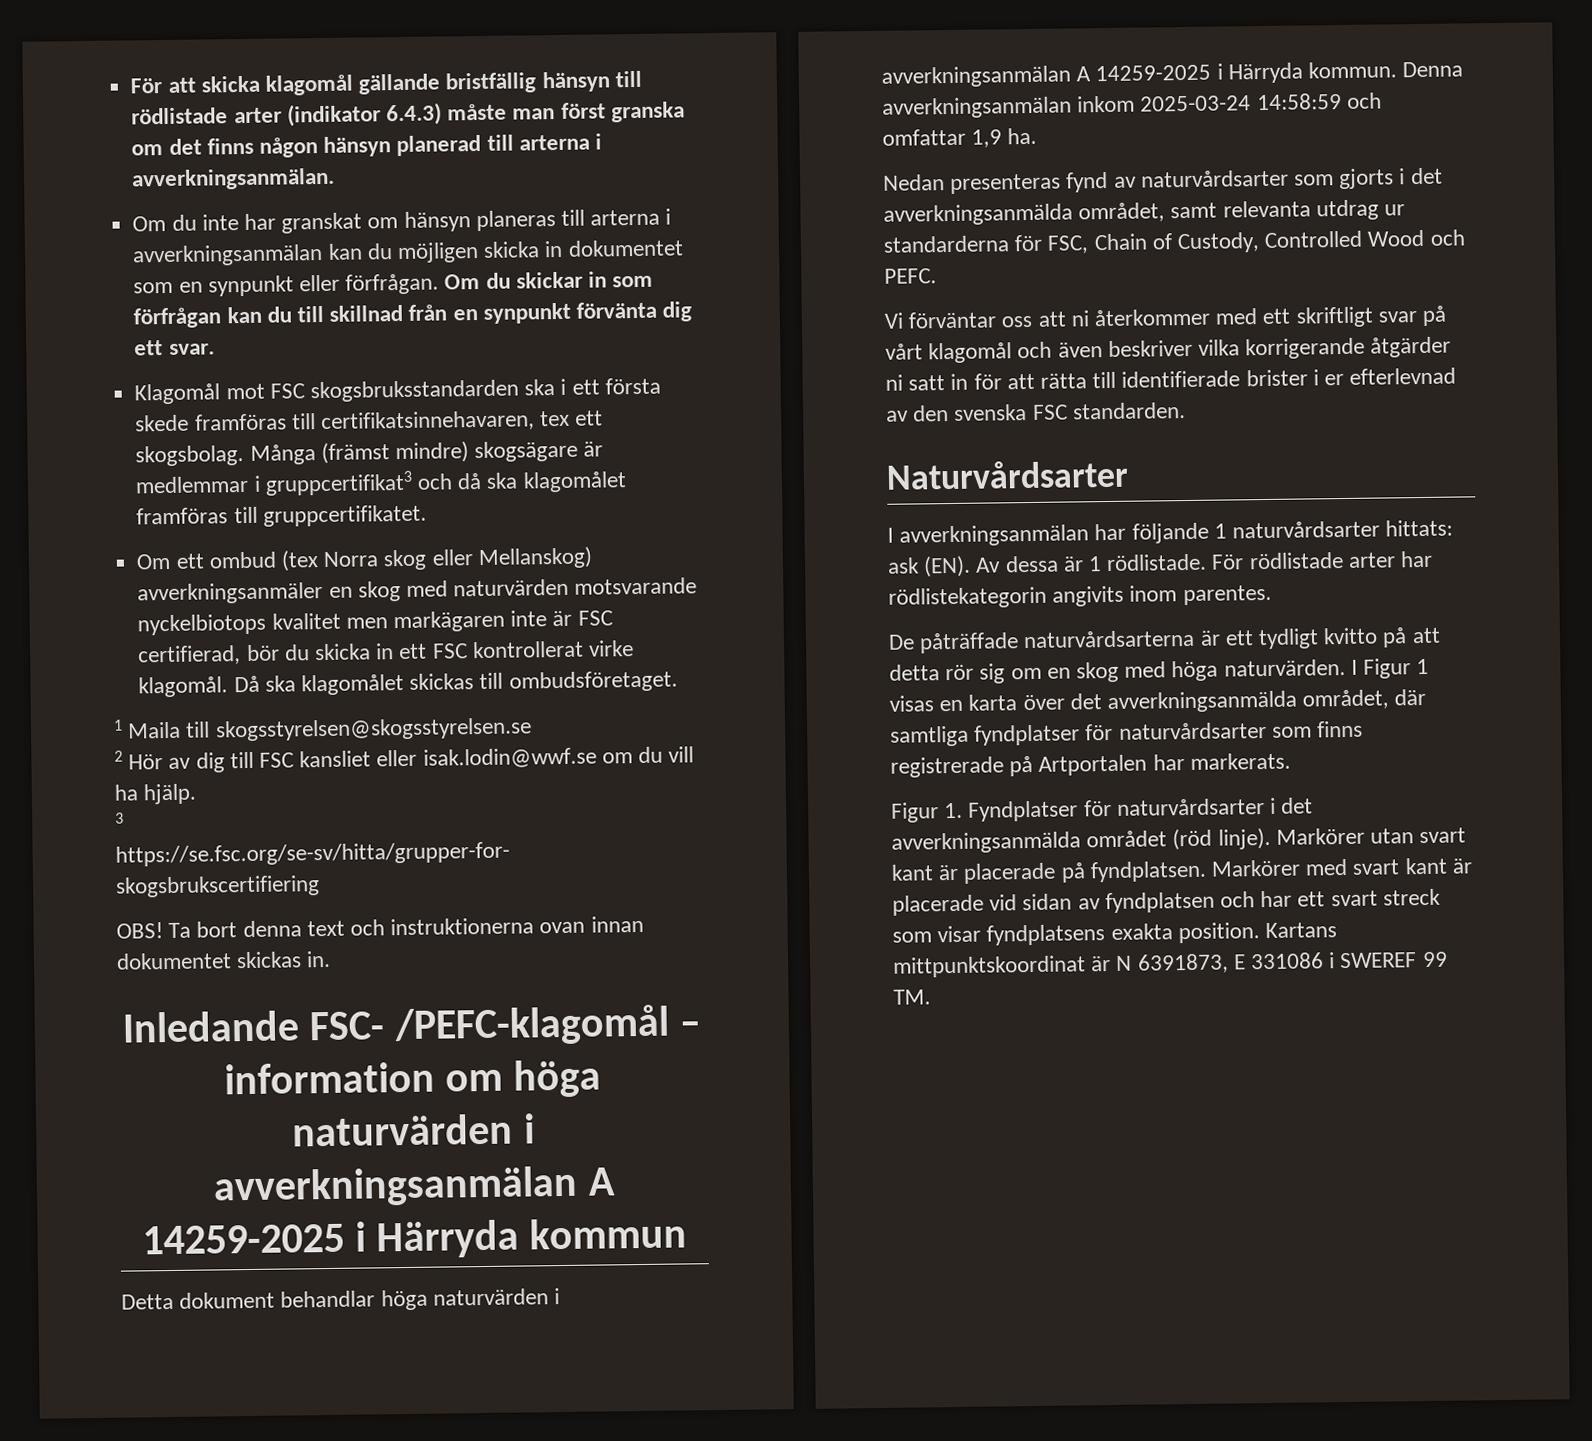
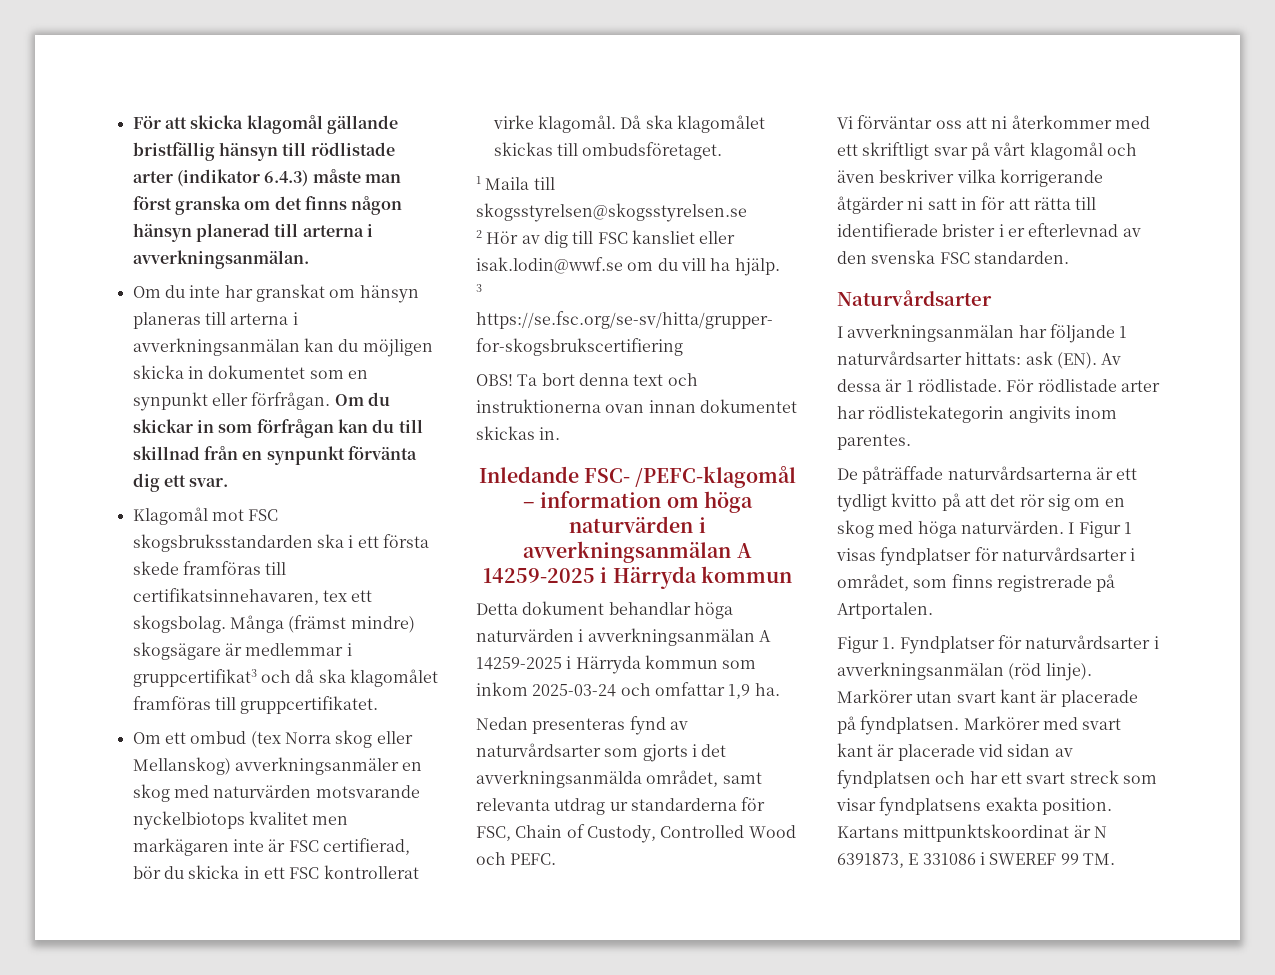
- Detta dokument behandlar höga naturvärden i avverkningsanmälan A 14259-2025 i Härryda kommun. Denna avverkningsanmälan inkom 2025-03-24 14:58:59 och omfattar 1,9 ha.
+ Detta dokument behandlar höga naturvärden i avverkningsanmälan A 14259-2025 i Härryda kommun som inkom 2025-03-24 och omfattar 1,9 ha.
- De påträffade naturvårdsarterna är ett tydligt kvitto på att detta rör sig om en skog med höga naturvärden.
+ De påträffade naturvårdsarterna är ett tydligt kvitto på att det rör sig om en skog med höga naturvärden.
- I Figur 1 visas en karta över det avverkningsanmälda området, där samtliga fyndplatser för naturvårdsarter som finns registrerade på Artportalen har markerats.
+ I Figur 1 visas fyndplatser för naturvårdsarter i området, som finns registrerade på Artportalen.
- Figur 1. Fyndplatser för naturvårdsarter i det avverkningsanmälda området (röd linje).
+ Figur 1. Fyndplatser för naturvårdsarter i avverkningsanmälan (röd linje).

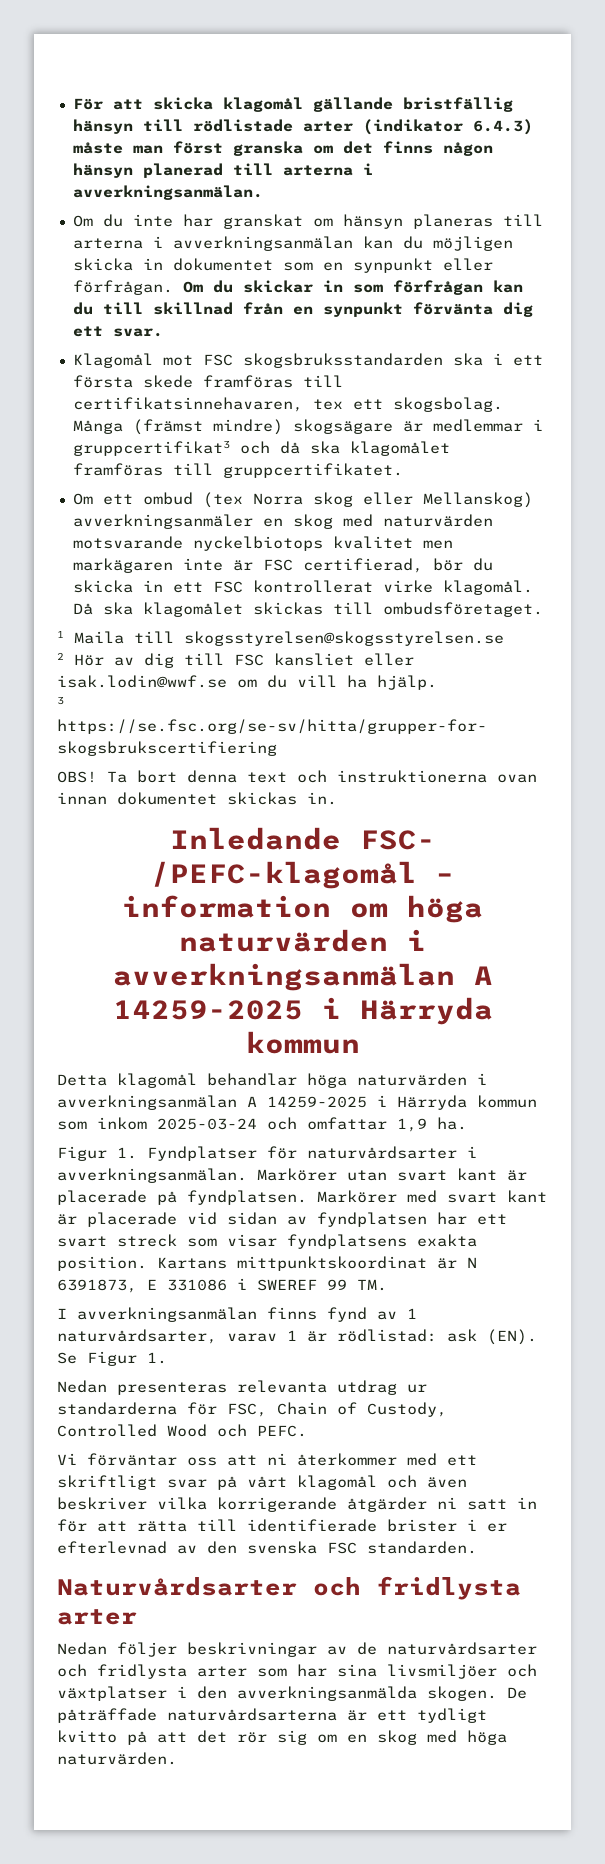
- Detta dokument behandlar höga naturvärden i avverkningsanmälan A 14259-2025 i Härryda kommun som inkom 2025-03-24 och omfattar 1,9 ha.
+ Detta klagomål behandlar höga naturvärden i avverkningsanmälan A 14259-2025 i Härryda kommun som inkom 2025-03-24 och omfattar 1,9 ha.
- Nedan presenteras fynd av naturvårdsarter som gjorts i det avverkningsanmälda området, samt relevanta utdrag ur standarderna för FSC, Chain of Custody, Controlled Wood och PEFC.
+ Figur 1. Fyndplatser för naturvårdsarter i avverkningsanmälan. Markörer utan svart kant är placerade på fyndplatsen. Markörer med svart kant är placerade vid sidan av fyndplatsen har ett svart streck som visar fyndplatsens exakta position. Kartans mittpunktskoordinat är N 6391873, E 331086 i SWEREF 99 TM.
+ I avverkningsanmälan finns fynd av 1 naturvårdsarter, varav 1 är rödlistad: ask (EN). Se Figur 1.
+ Nedan presenteras relevanta utdrag ur standarderna för FSC, Chain of Custody, Controlled Wood och PEFC.
- Naturvårdsarter
- I avverkningsanmälan har följande 1 naturvårdsarter hittats: ask (EN). Av dessa är 1 rödlistade. För rödlistade arter har rödlistekategorin angivits inom parentes.
- De påträffade naturvårdsarterna är ett tydligt kvitto på att det rör sig om en skog med höga naturvärden. I Figur 1 visas fyndplatser för naturvårdsarter i området, som finns registrerade på Artportalen.
- Figur 1. Fyndplatser för naturvårdsarter i avverkningsanmälan (röd linje). Markörer utan svart kant är placerade på fyndplatsen. Markörer med svart kant är placerade vid sidan av fyndplatsen och har ett svart streck som visar fyndplatsens exakta position. Kartans mittpunktskoordinat är N 6391873, E 331086 i SWEREF 99 TM.
+ Naturvårdsarter och fridlysta arter
+ Nedan följer beskrivningar av de naturvårdsarter och fridlysta arter som har sina livsmiljöer och växtplatser i den avverkningsanmälda skogen. De påträffade naturvårdsarterna är ett tydligt kvitto på att det rör sig om en skog med höga naturvärden.

